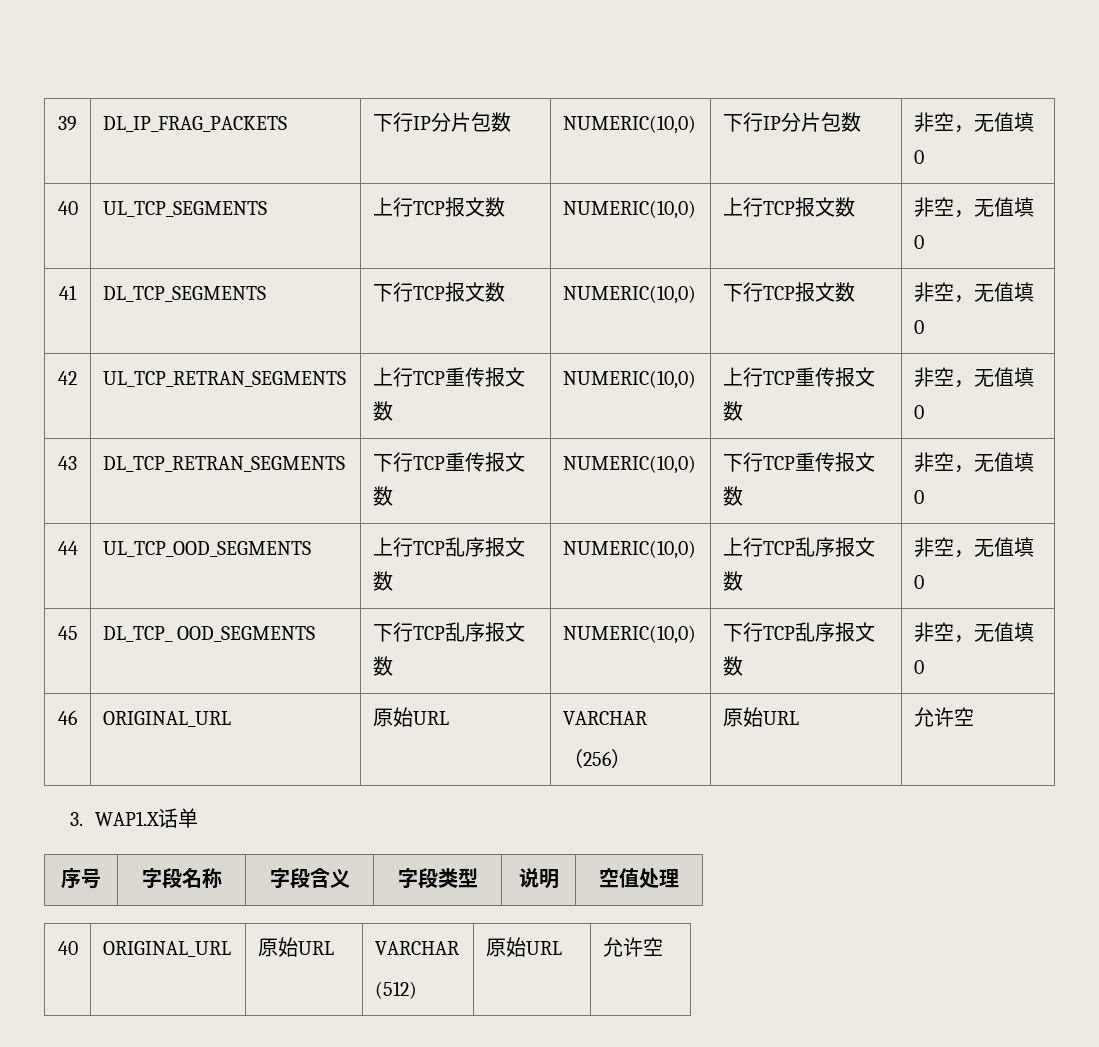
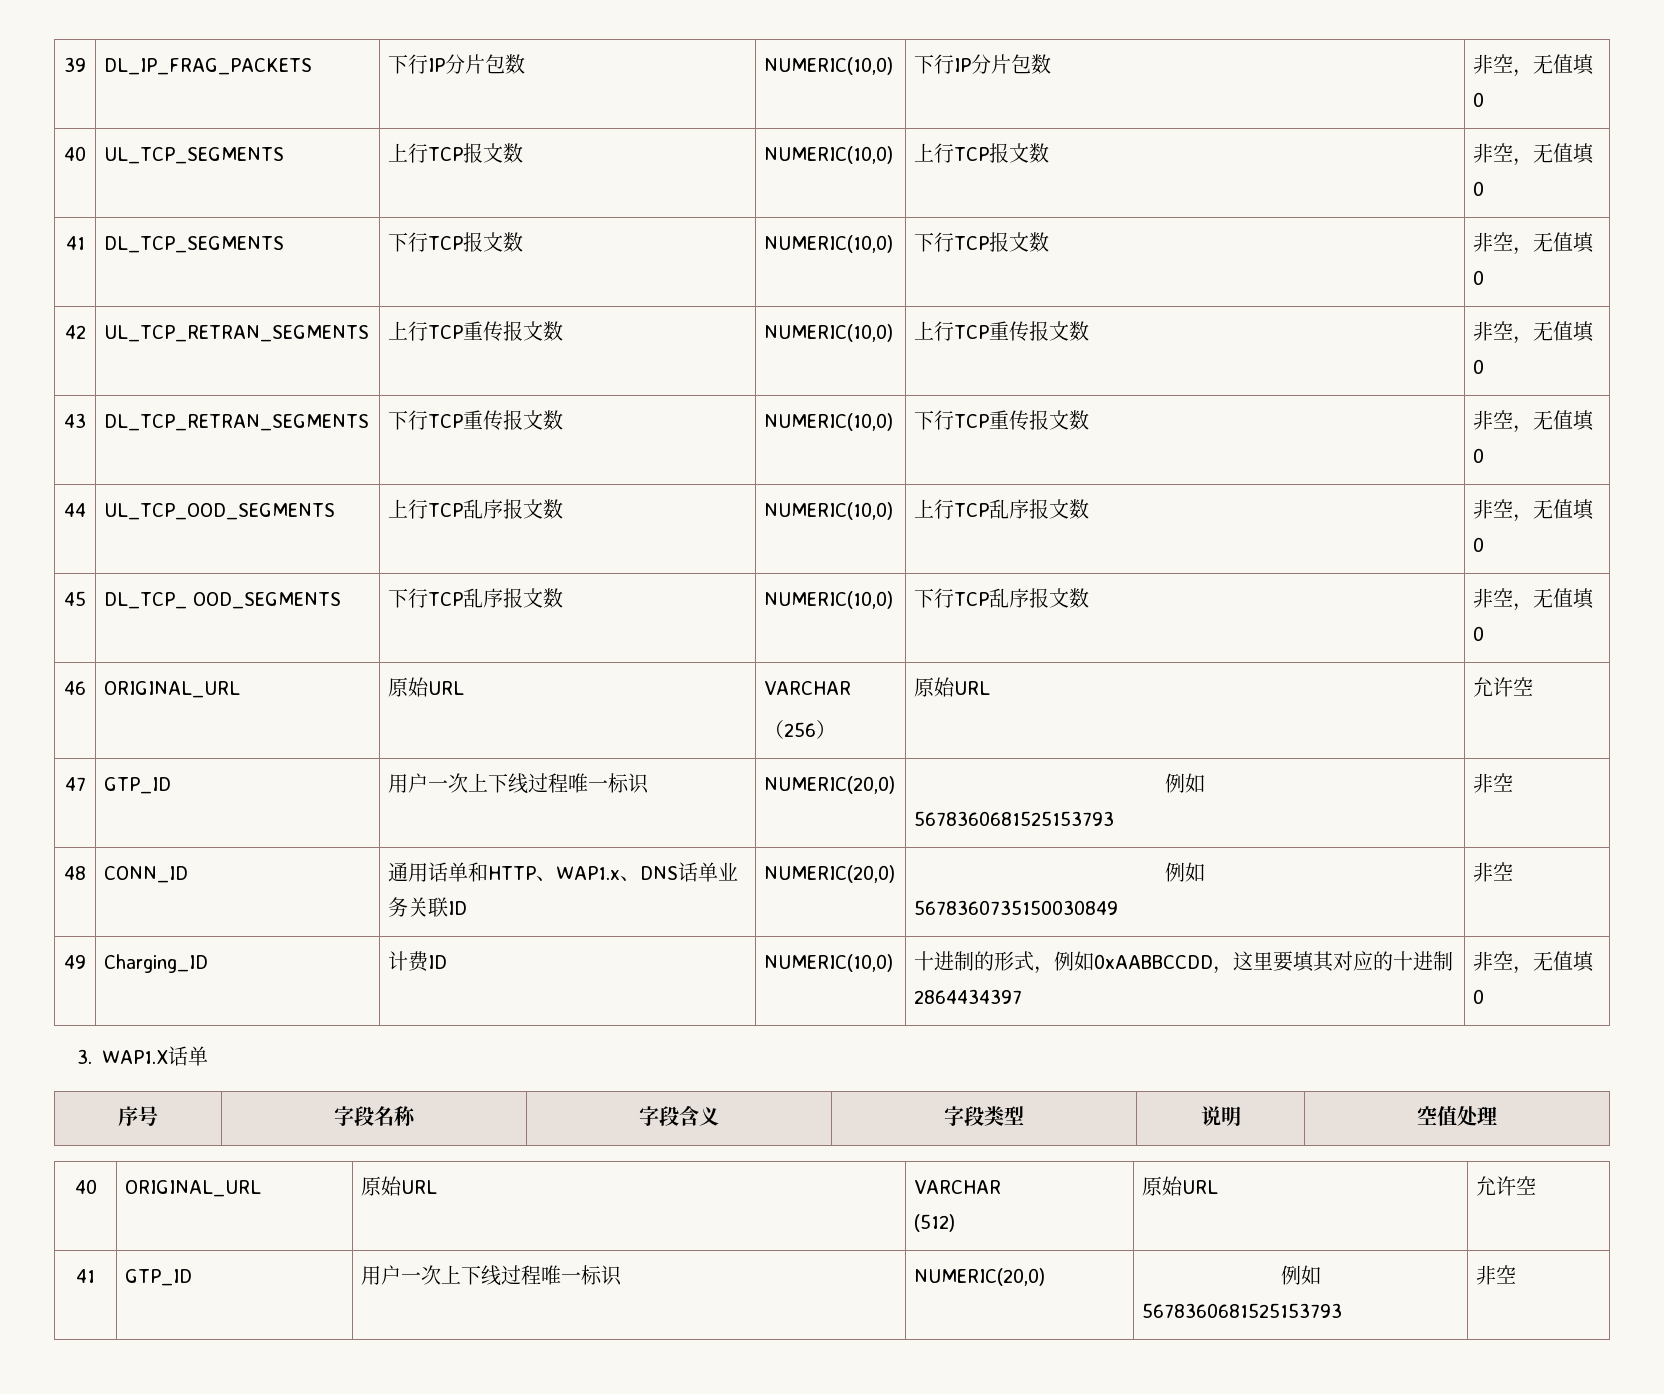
+ 47 | GTP_ID | 用户一次上下线过程唯一标识 | NUMERIC(20,0) | 例如
+ 5678360681525153793 | 非空
+ 48 | CONN_ID | 通用话单和HTTP、WAP1.x、DNS话单业务关联ID | NUMERIC(20,0) | 例如
+ 5678360735150030849 | 非空
+ 49 | Charging_ID | 计费ID | NUMERIC(10,0) | 十进制的形式，例如0xAABBCCDD，这里要填其对应的十进制2864434397 | 非空，无值填0
+ 41 | GTP_ID | 用户一次上下线过程唯一标识 | NUMERIC(20,0) | 例如
+ 5678360681525153793 | 非空

